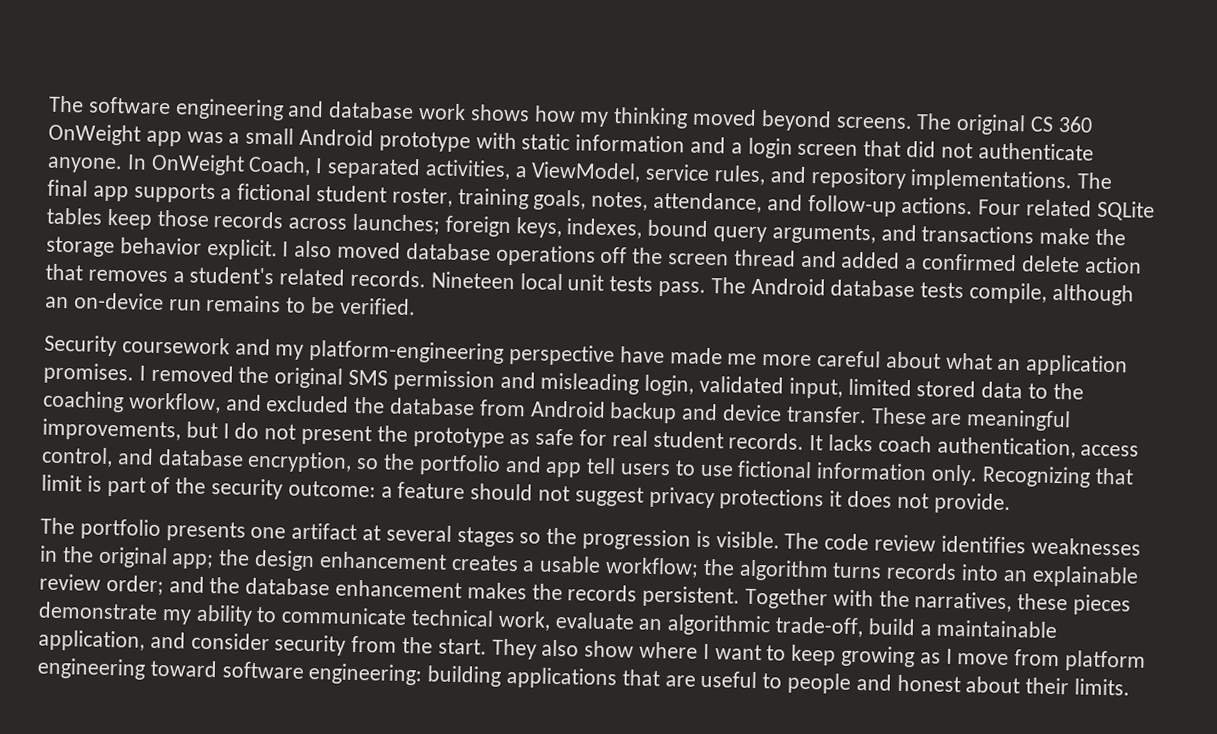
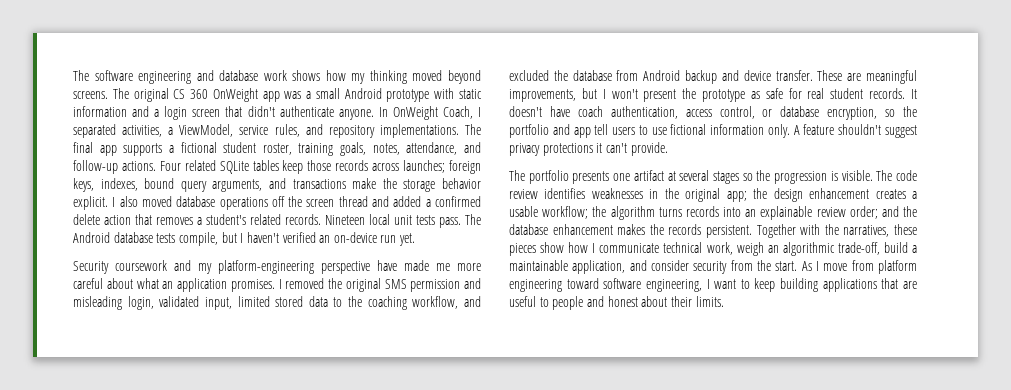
- The original CS 360 OnWeight app was a small Android prototype with static information and a login screen that did not authenticate anyone.
+ The original CS 360 OnWeight app was a small Android prototype with static information and a login screen that didn't authenticate anyone.
- The Android database tests compile, although an on-device run remains to be verified.
+ The Android database tests compile, but I haven't verified an on-device run yet.
- These are meaningful improvements, but I do not present the prototype as safe for real student records.
+ These are meaningful improvements, but I won't present the prototype as safe for real student records.
- It lacks coach authentication, access control, and database encryption, so the portfolio and app tell users to use fictional information only.
+ It doesn't have coach authentication, access control, or database encryption, so the portfolio and app tell users to use fictional information only.
- Recognizing that limit is part of the security outcome: a feature should not suggest privacy protections it does not provide.
+ A feature shouldn't suggest privacy protections it can't provide.
- Together with the narratives, these pieces demonstrate my ability to communicate technical work, evaluate an algorithmic trade-off, build a maintainable application, and consider security from the start.
+ Together with the narratives, these pieces show how I communicate technical work, weigh an algorithmic trade-off, build a maintainable application, and consider security from the start.
- They also show where I want to keep growing as I move from platform engineering toward software engineering: building applications that are useful to people and honest about their limits.
+ As I move from platform engineering toward software engineering, I want to keep building applications that are useful to people and honest about their limits.

